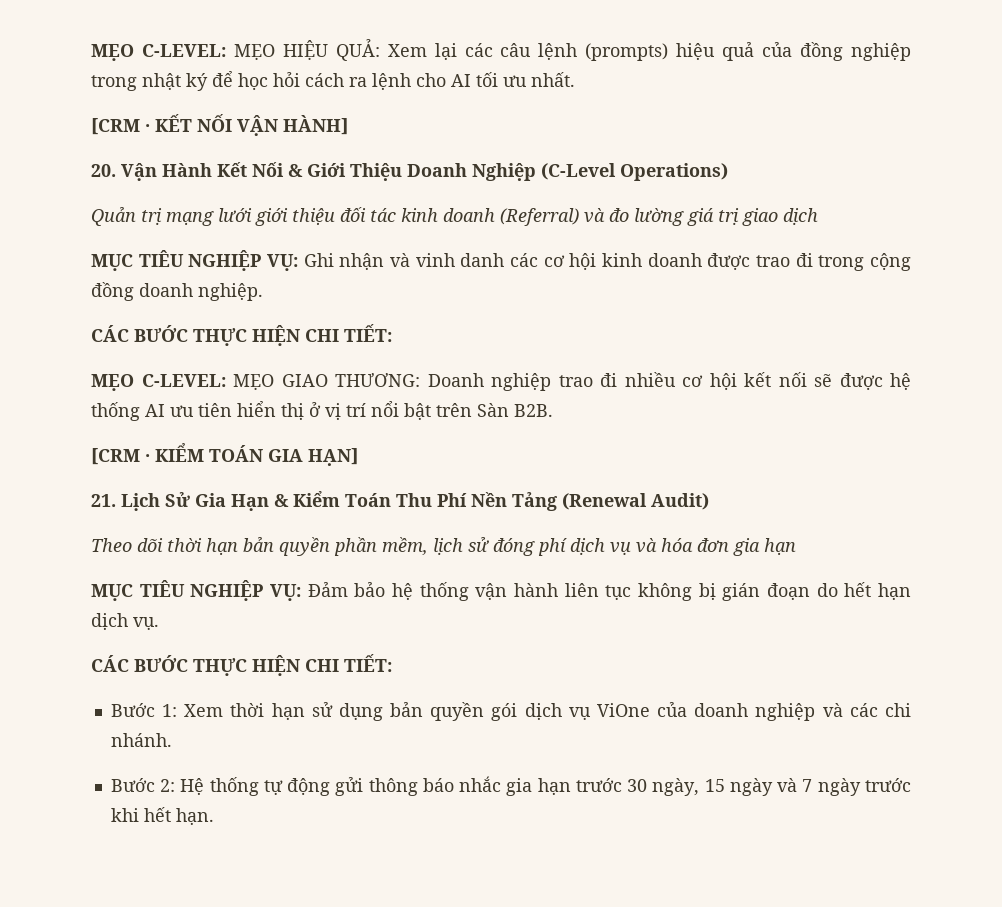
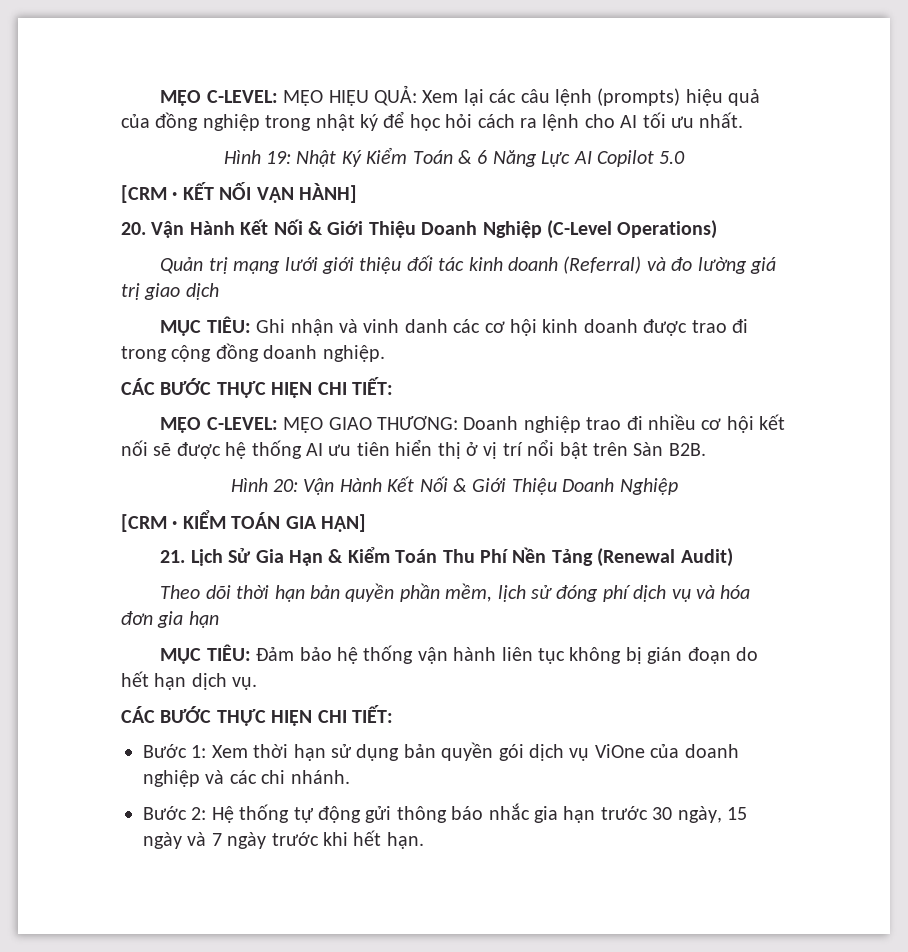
+ Hình 19: Nhật Ký Kiểm Toán & 6 Năng Lực AI Copilot 5.0
- MỤC TIÊU NGHIỆP VỤ: Ghi nhận và vinh danh các cơ hội kinh doanh được trao đi trong cộng đồng doanh nghiệp.
+ MỤC TIÊU: Ghi nhận và vinh danh các cơ hội kinh doanh được trao đi trong cộng đồng doanh nghiệp.
+ Hình 20: Vận Hành Kết Nối & Giới Thiệu Doanh Nghiệp
- MỤC TIÊU NGHIỆP VỤ: Đảm bảo hệ thống vận hành liên tục không bị gián đoạn do hết hạn dịch vụ.
+ MỤC TIÊU: Đảm bảo hệ thống vận hành liên tục không bị gián đoạn do hết hạn dịch vụ.

